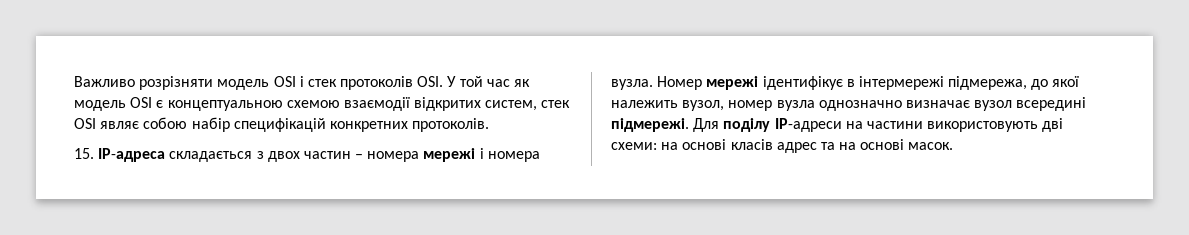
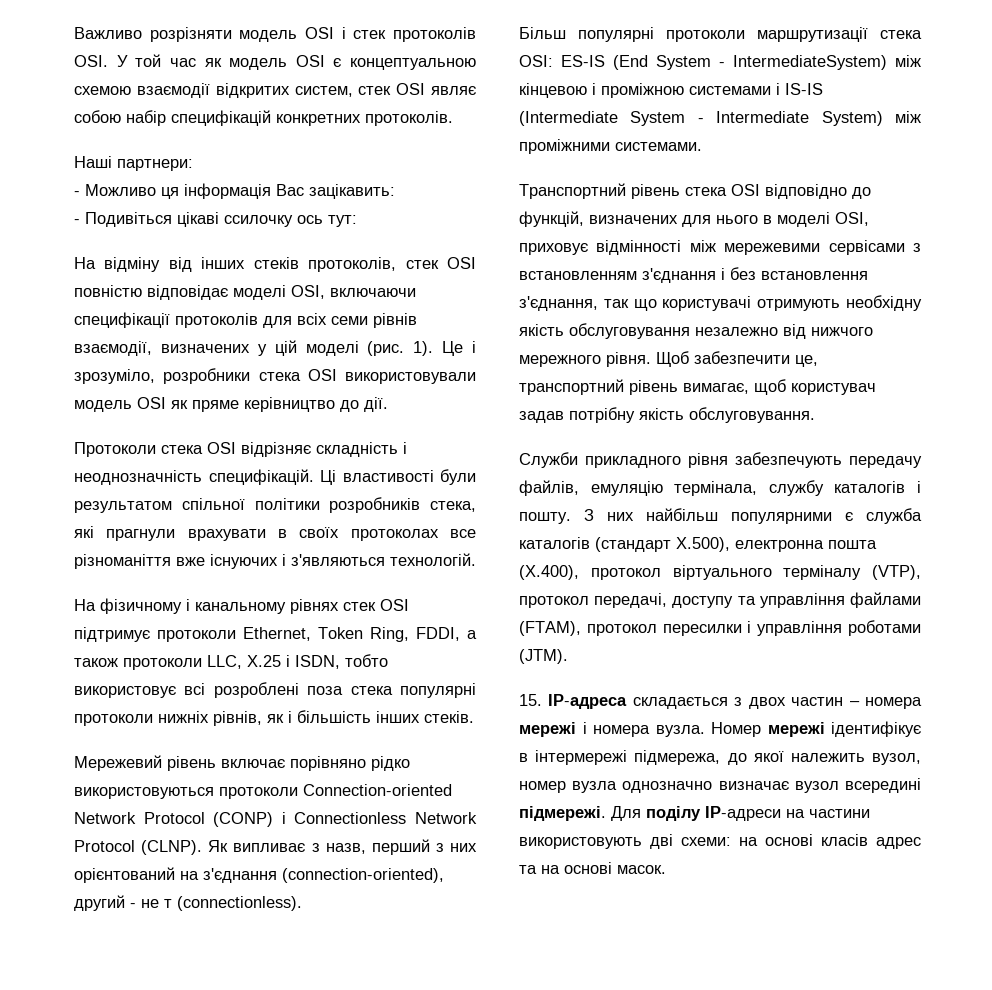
+ Наші партнери:
+ - Можливо ця інформація Вас зацікавить:
+ - Подивіться цікаві ссилочку ось тут:
+ На відміну від інших стеків протоколів, стек OSI повністю відповідає моделі OSI, включаючи специфікації протоколів для всіх семи рівнів взаємодії, визначених у цій моделі (рис. 1). Це і зрозуміло, розробники стека OSI використовували модель OSI як пряме керівництво до дії.
+ Протоколи стека OSI відрізняє складність і неоднозначність специфікацій. Ці властивості були результатом спільної політики розробників стека, які прагнули врахувати в своїх протоколах все різноманіття вже існуючих і з'являються технологій.
+ На фізичному і канальному рівнях стек OSI підтримує протоколи Ethernet, Token Ring, FDDI, а також протоколи LLC, X.25 і ISDN, тобто використовує всі розроблені поза стека популярні протоколи нижніх рівнів, як і більшість інших стеків.
+ Мережевий рівень включає порівняно рідко використовуються протоколи Connection-oriented Network Protocol (CONP) і Connectionless Network Protocol (CLNP). Як випливає з назв, перший з них орієнтований на з'єднання (connection-oriented), другий - не т (connectionless).
+ Більш популярні протоколи маршрутизації стека OSI: ES-IS (End System - IntermediateSystem) між кінцевою і проміжною системами і IS-IS (Intermediate System - Intermediate System) між проміжними системами.
+ Транспортний рівень стека OSI відповідно до функцій, визначених для нього в моделі OSI, приховує відмінності між мережевими сервісами з встановленням з'єднання і без встановлення з'єднання, так що користувачі отримують необхідну якість обслуговування незалежно від нижчого мережного рівня. Щоб забезпечити це, транспортний рівень вимагає, щоб користувач задав потрібну якість обслуговування.
+ Служби прикладного рівня забезпечують передачу файлів, емуляцію термінала, службу каталогів і пошту. З них найбільш популярними є служба каталогів (стандарт Х.500), електронна пошта (Х.400), протокол віртуального терміналу (VTP), протокол передачі, доступу та управління файлами (FTAM), протокол пересилки і управління роботами (JTM).

